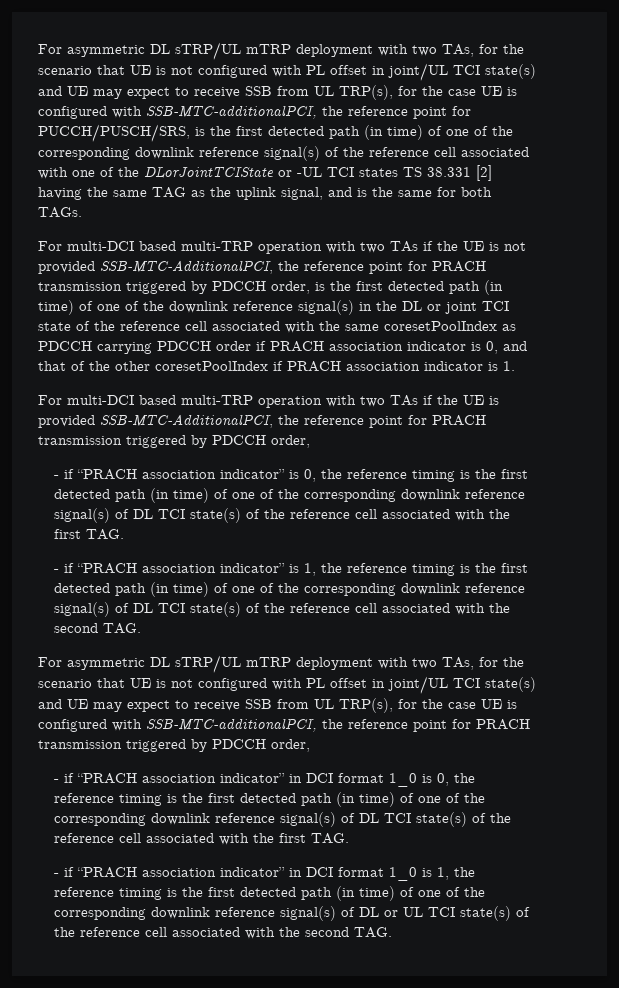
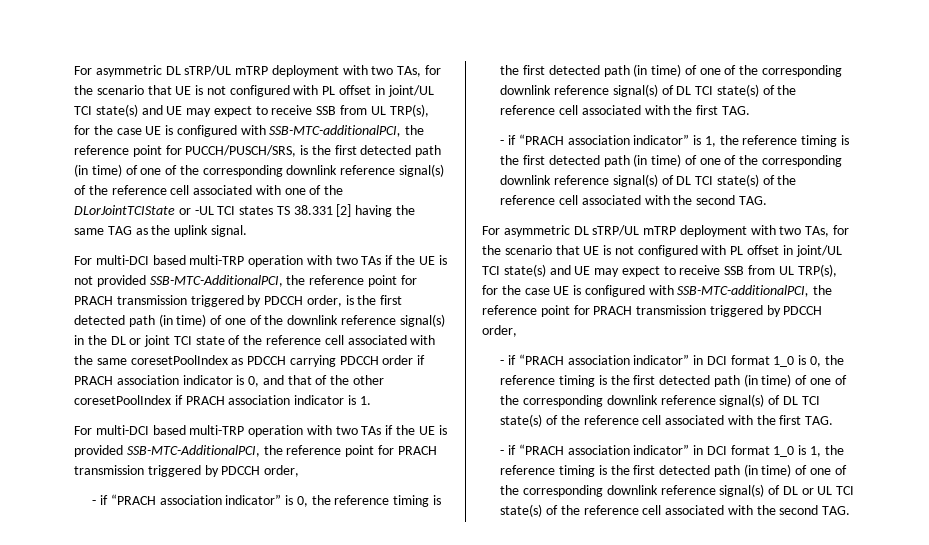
- For asymmetric DL sTRP/UL mTRP deployment with two TAs, for the scenario that UE is not configured with PL offset in joint/UL TCI state(s) and UE may expect to receive SSB from UL TRP(s), for the case UE is configured with SSB-MTC-additionalPCI, the reference point for PUCCH/PUSCH/SRS, is the first detected path (in time) of one of the corresponding downlink reference signal(s) of the reference cell associated with one of the DLorJointTCIState or -UL TCI states TS 38.331 [2] having the same TAG as the uplink signal, and is the same for both TAGs.
+ For asymmetric DL sTRP/UL mTRP deployment with two TAs, for the scenario that UE is not configured with PL offset in joint/UL TCI state(s) and UE may expect to receive SSB from UL TRP(s), for the case UE is configured with SSB-MTC-additionalPCI, the reference point for PUCCH/PUSCH/SRS, is the first detected path (in time) of one of the corresponding downlink reference signal(s) of the reference cell associated with one of the DLorJointTCIState or -UL TCI states TS 38.331 [2] having the same TAG as the uplink signal.

